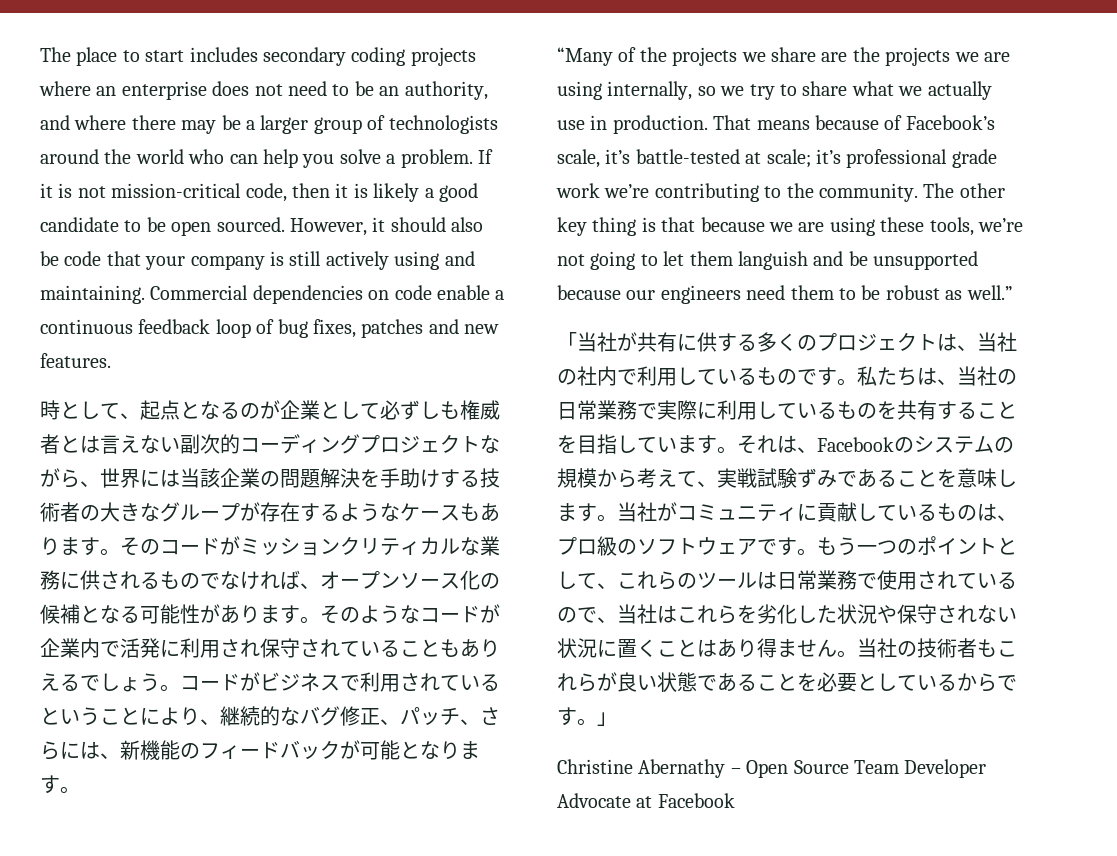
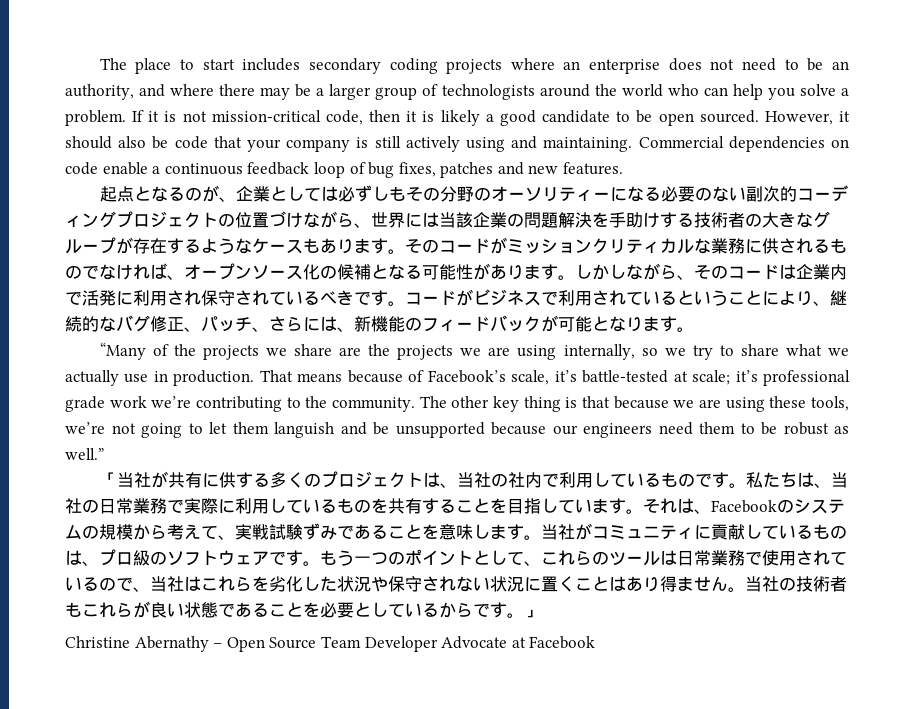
- 時として、起点となるのが企業として必ずしも権威者とは言えない副次的コーディングプロジェクトながら、世界には当該企業の問題解決を手助けする技術者の大きなグループが存在するようなケースもあります。
+ 起点となるのが、企業としては必ずしもその分野のオーソリティーになる必要のない副次的コーディングプロジェクトの位置づけながら、世界には当該企業の問題解決を手助けする技術者の大きなグループが存在するようなケースもあります。
- そのようなコードが企業内で活発に利用され保守されていることもありえるでしょう。
+ しかしながら、そのコードは企業内で活発に利用され保守されているべきです。

